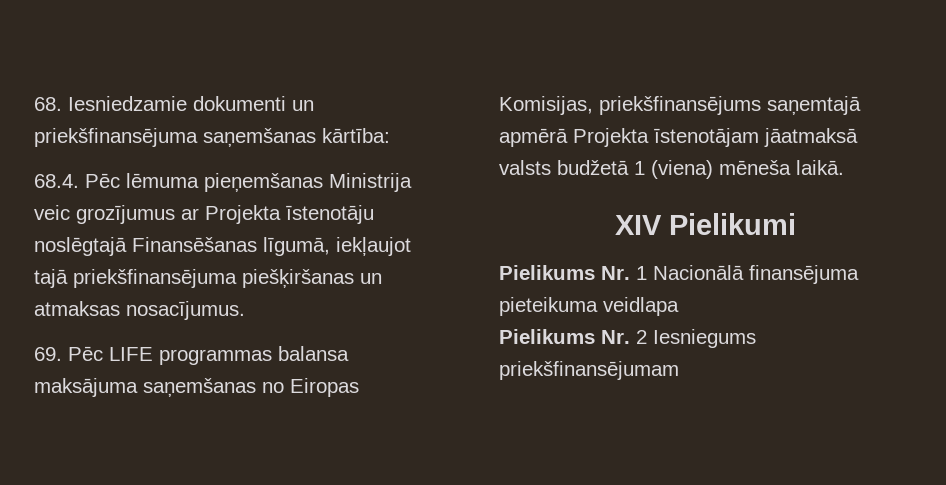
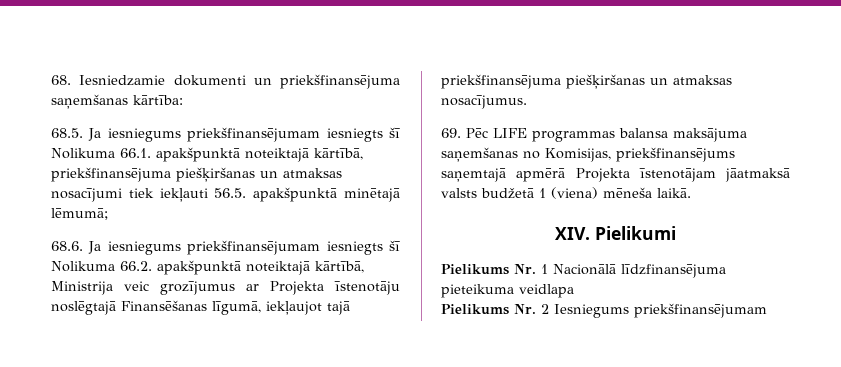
- 68.4. Pēc lēmuma pieņemšanas Ministrija veic grozījumus ar Projekta īstenotāju noslēgtajā Finansēšanas līgumā, iekļaujot tajā priekšfinansējuma piešķiršanas un atmaksas nosacījumus.
+ 68.5. Ja iesniegums priekšfinansējumam iesniegts šī Nolikuma 66.1. apakšpunktā noteiktajā kārtībā, priekšfinansējuma piešķiršanas un atmaksas nosacījumi tiek iekļauti 56.5. apakšpunktā minētajā lēmumā;
+ 68.6. Ja iesniegums priekšfinansējumam iesniegts šī Nolikuma 66.2. apakšpunktā noteiktajā kārtībā, Ministrija veic grozījumus ar Projekta īstenotāju noslēgtajā Finansēšanas līgumā, iekļaujot tajā priekšfinansējuma piešķiršanas un atmaksas nosacījumus.
- 69. Pēc LIFE programmas balansa maksājuma saņemšanas no Eiropas Komisijas, priekšfinansējums saņemtajā apmērā Projekta īstenotājam jāatmaksā valsts budžetā 1 (viena) mēneša laikā.
+ 69. Pēc LIFE programmas balansa maksājuma saņemšanas no Komisijas, priekšfinansējums saņemtajā apmērā Projekta īstenotājam jāatmaksā valsts budžetā 1 (viena) mēneša laikā.
- XIV Pielikumi
+ XIV. Pielikumi
- Pielikums Nr. 1 Nacionālā finansējuma pieteikuma veidlapa
+ Pielikums Nr. 1 Nacionālā līdzfinansējuma pieteikuma veidlapa

